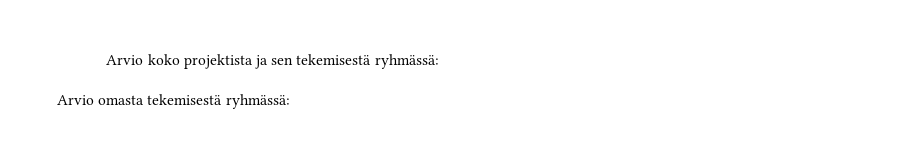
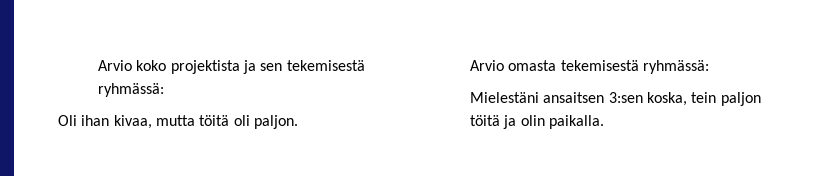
+ Oli ihan kivaa, mutta töitä oli paljon.
  Arvio omasta tekemisestä ryhmässä:
+ Mielestäni ansaitsen 3:sen koska, tein paljon töitä ja olin paikalla.

